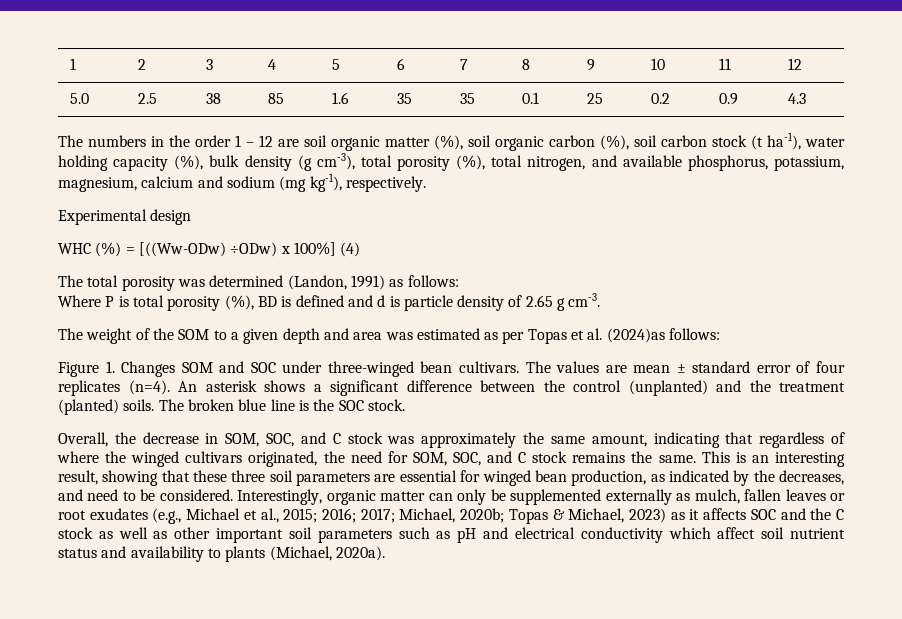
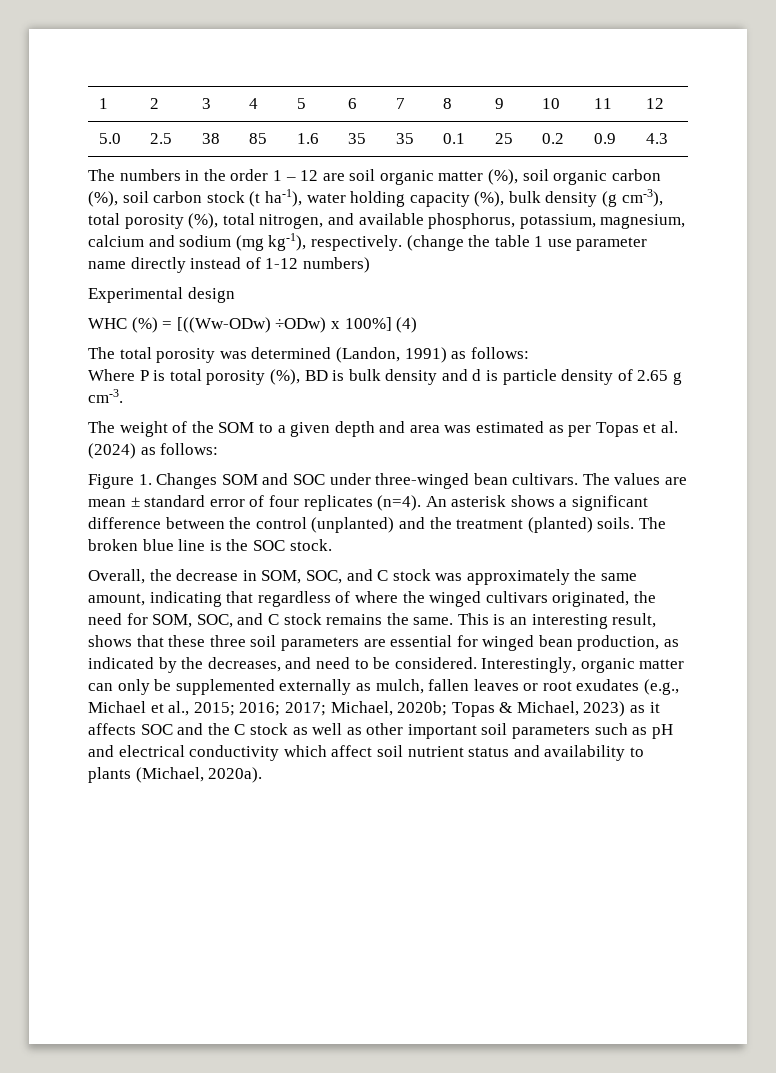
+ (change the table 1 use parameter name directly instead of 1-12 numbers)
- Where P is total porosity (%), BD is defined and d is particle density of 2.65 g cm-3.
+ Where P is total porosity (%), BD is bulk density and d is particle density of 2.65 g cm-3.
- The weight of the SOM to a given depth and area was estimated as per Topas et al. (2024)as follows:
+ The weight of the SOM to a given depth and area was estimated as per Topas et al. (2024) as follows:
- This is an interesting result, showing that these three soil parameters are essential for winged bean production, as indicated by the decreases, and need to be considered.
+ This is an interesting result, shows that these three soil parameters are essential for winged bean production, as indicated by the decreases, and need to be considered.

